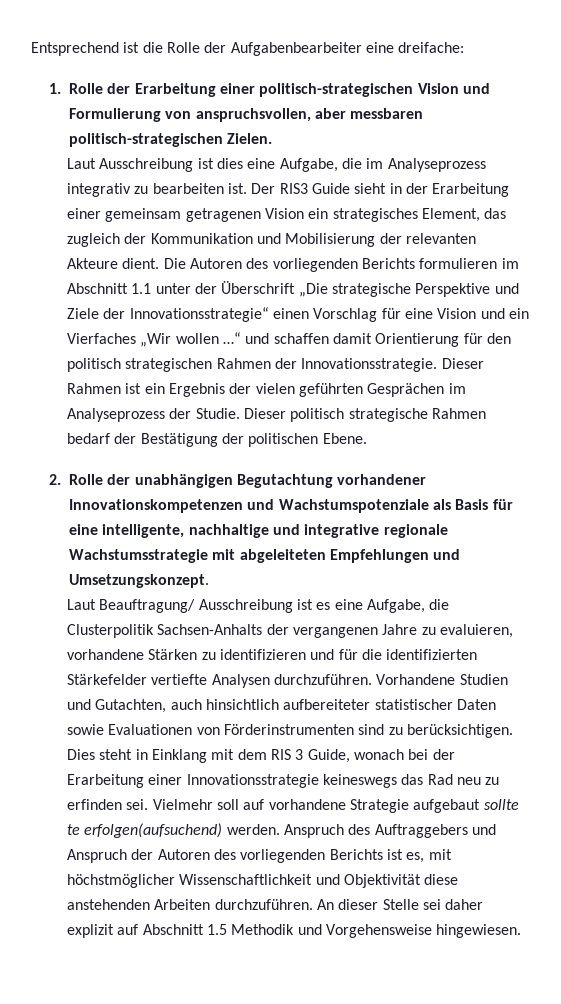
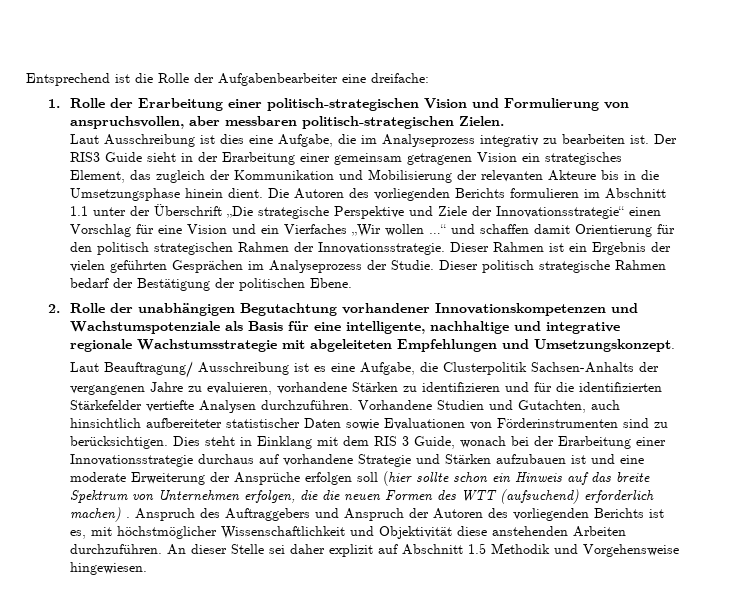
- Der RIS3 Guide sieht in der Erarbeitung einer gemeinsam getragenen Vision ein strategisches Element, das zugleich der Kommunikation und Mobilisierung der relevanten Akteure dient.
+ Der RIS3 Guide sieht in der Erarbeitung einer gemeinsam getragenen Vision ein strategisches Element, das zugleich der Kommunikation und Mobilisierung der relevanten Akteure bis in die Umsetzungsphase hinein dient.
- Dies steht in Einklang mit dem RIS 3 Guide, wonach bei der Erarbeitung einer Innovationsstrategie keineswegs das Rad neu zu erfinden sei. Vielmehr soll auf vorhandene Strategie aufgebaut sollte te erfolgen(aufsuchend) werden.
+ Dies steht in Einklang mit dem RIS 3 Guide, wonach bei der Erarbeitung einer Innovationsstrategie durchaus auf vorhandene Strategie und Stärken aufzubauen ist und eine moderate Erweiterung der Ansprüche erfolgen soll (hier sollte schon ein Hinweis auf das breite Spektrum von Unternehmen erfolgen, die die neuen Formen des WTT (aufsuchend) erforderlich machen) .

